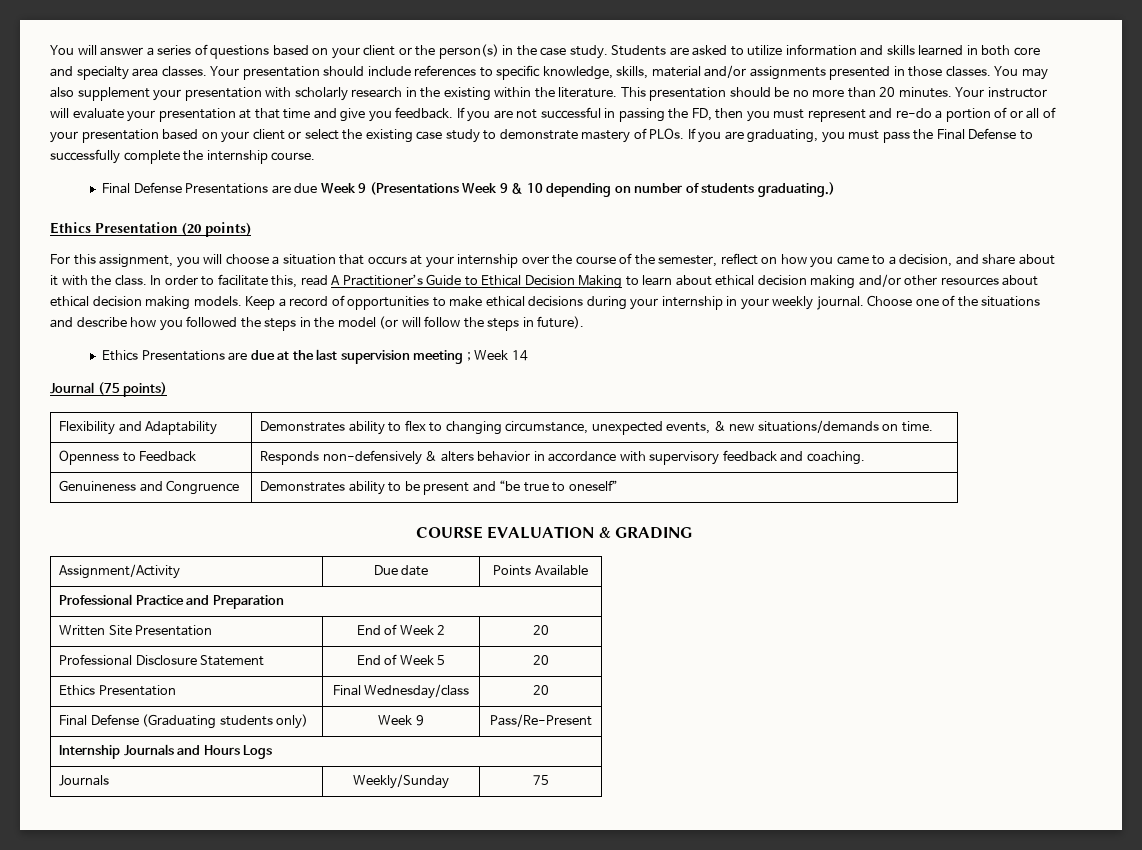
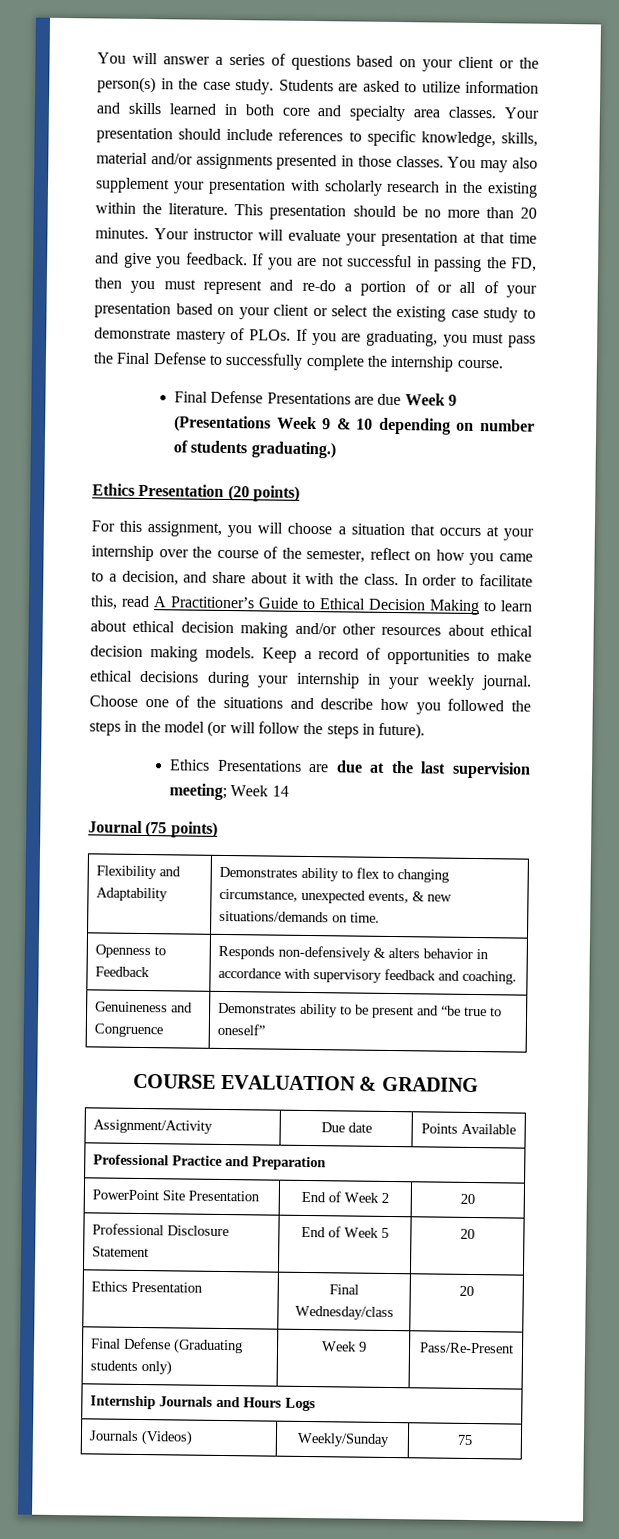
- Ethics Presentations are due at the last supervision meeting ; Week 14
+ Ethics Presentations are due at the last supervision meeting; Week 14
- Written Site Presentation | End of Week 2 | 20
+ PowerPoint Site Presentation | End of Week 2 | 20
- Journals | Weekly/Sunday | 75
+ Journals (Videos) | Weekly/Sunday | 75

